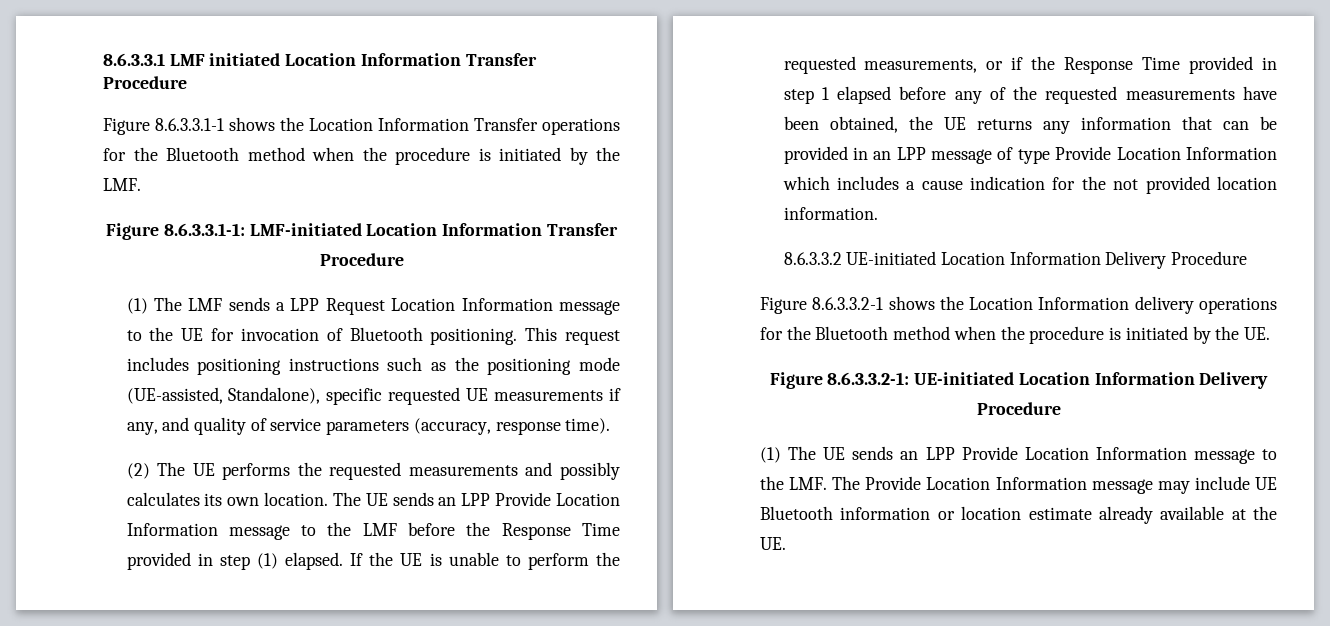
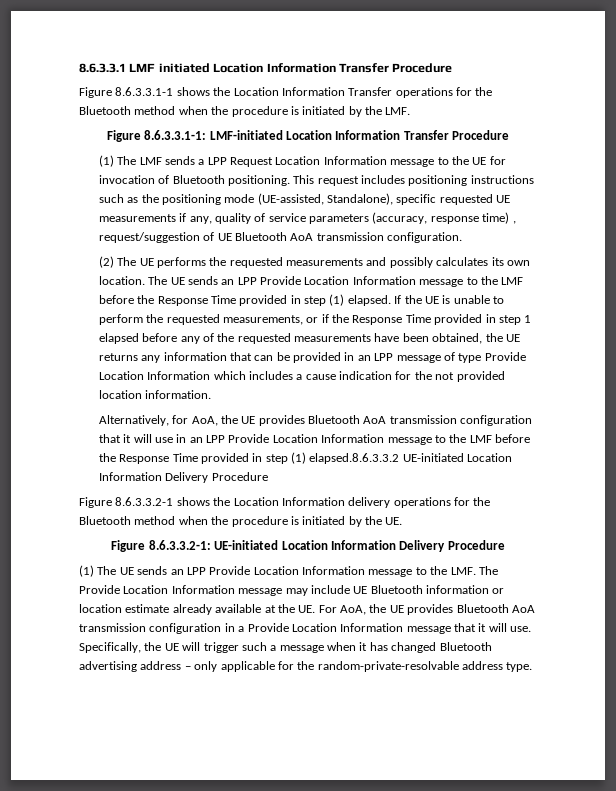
- This request includes positioning instructions such as the positioning mode (UE-assisted, Standalone), specific requested UE measurements if any, and quality of service parameters (accuracy, response time).
+ This request includes positioning instructions such as the positioning mode (UE-assisted, Standalone), specific requested UE measurements if any, quality of service parameters (accuracy, response time) , request/suggestion of UE Bluetooth AoA transmission configuration.
- 8.6.3.3.2 UE-initiated Location Information Delivery Procedure
+ Alternatively, for AoA, the UE provides Bluetooth AoA transmission configuration that it will use in an LPP Provide Location Information message to the LMF before the Response Time provided in step (1) elapsed.8.6.3.3.2 UE-initiated Location Information Delivery Procedure
- (1) The UE sends an LPP Provide Location Information message to the LMF. The Provide Location Information message may include UE Bluetooth information or location estimate already available at the UE.
+ (1) The UE sends an LPP Provide Location Information message to the LMF. The Provide Location Information message may include UE Bluetooth information or location estimate already available at the UE. For AoA, the UE provides Bluetooth AoA transmission configuration in a Provide Location Information message that it will use. Specifically, the UE will trigger such a message when it has changed Bluetooth advertising address – only applicable for the random-private-resolvable address type.

